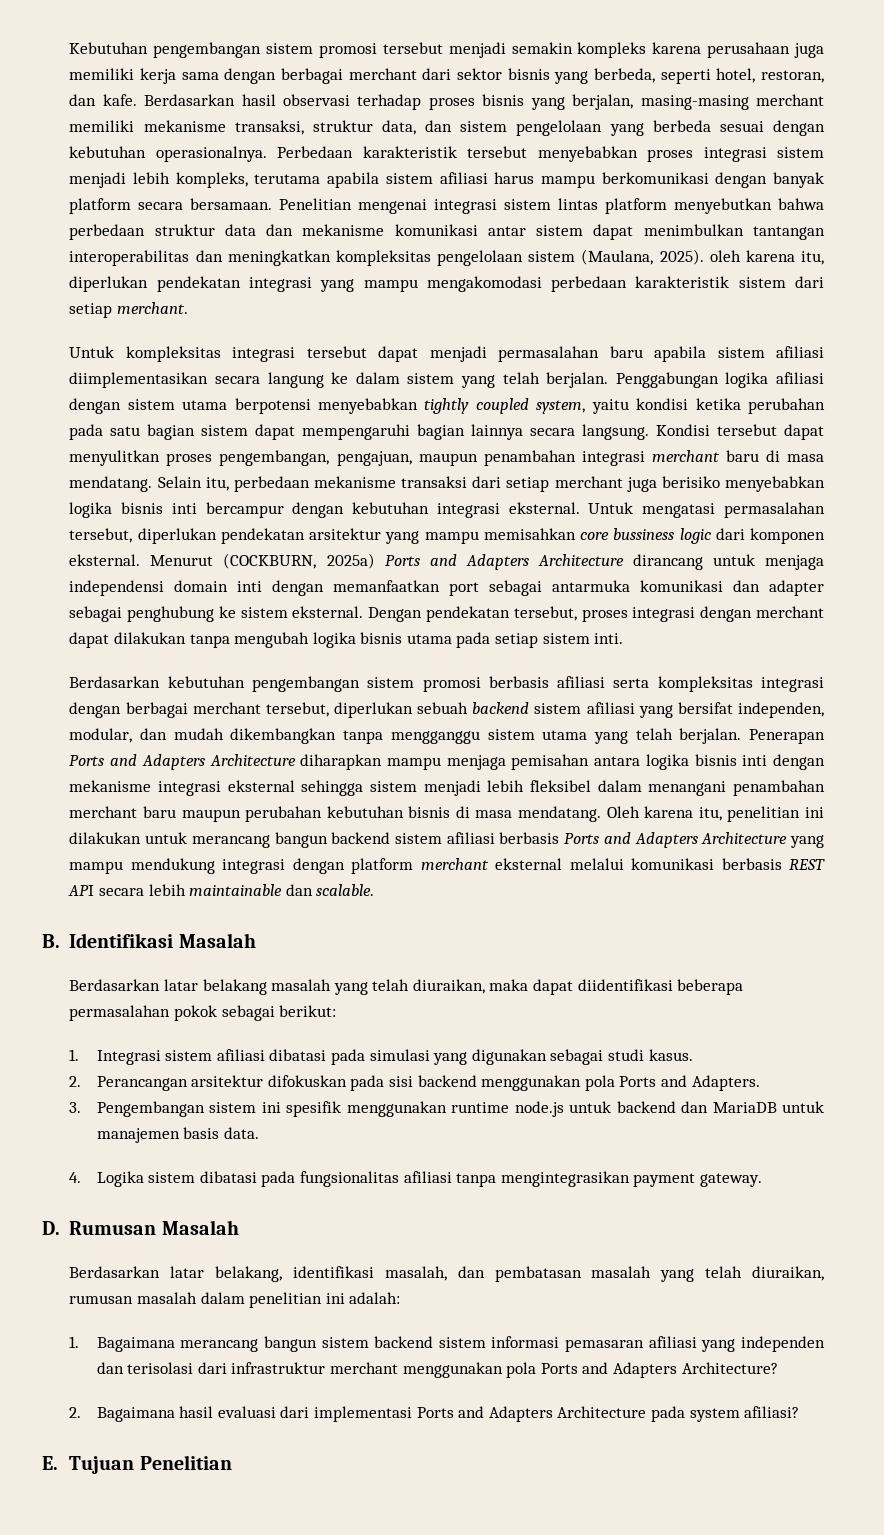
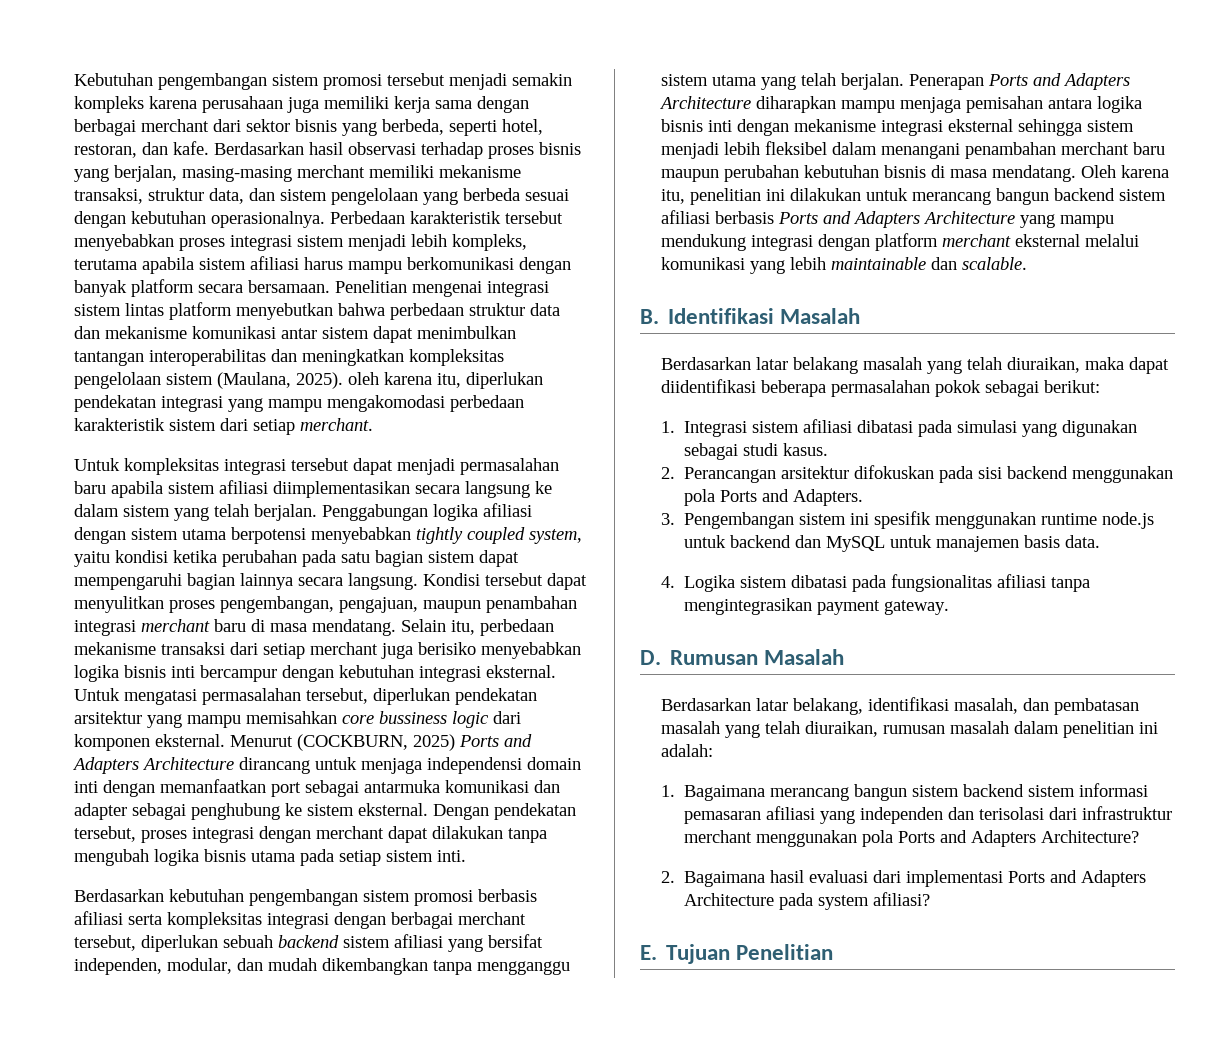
- Untuk kompleksitas integrasi tersebut dapat menjadi permasalahan baru apabila sistem afiliasi diimplementasikan secara langung ke dalam sistem yang telah berjalan.
+ Untuk kompleksitas integrasi tersebut dapat menjadi permasalahan baru apabila sistem afiliasi diimplementasikan secara langsung ke dalam sistem yang telah berjalan.
- Menurut (COCKBURN, 2025a) Ports and Adapters Architecture dirancang untuk menjaga independensi domain inti dengan memanfaatkan port sebagai antarmuka komunikasi dan adapter sebagai penghubung ke sistem eksternal.
+ Menurut (COCKBURN, 2025) Ports and Adapters Architecture dirancang untuk menjaga independensi domain inti dengan memanfaatkan port sebagai antarmuka komunikasi dan adapter sebagai penghubung ke sistem eksternal.
- Oleh karena itu, penelitian ini dilakukan untuk merancang bangun backend sistem afiliasi berbasis Ports and Adapters Architecture yang mampu mendukung integrasi dengan platform merchant eksternal melalui komunikasi berbasis REST API secara lebih maintainable dan scalable.
+ Oleh karena itu, penelitian ini dilakukan untuk merancang bangun backend sistem afiliasi berbasis Ports and Adapters Architecture yang mampu mendukung integrasi dengan platform merchant eksternal melalui komunikasi yang lebih maintainable dan scalable.
- 3. Pengembangan sistem ini spesifik menggunakan runtime node.js untuk backend dan MariaDB untuk manajemen basis data.
+ 3. Pengembangan sistem ini spesifik menggunakan runtime node.js untuk backend dan MySQL untuk manajemen basis data.

